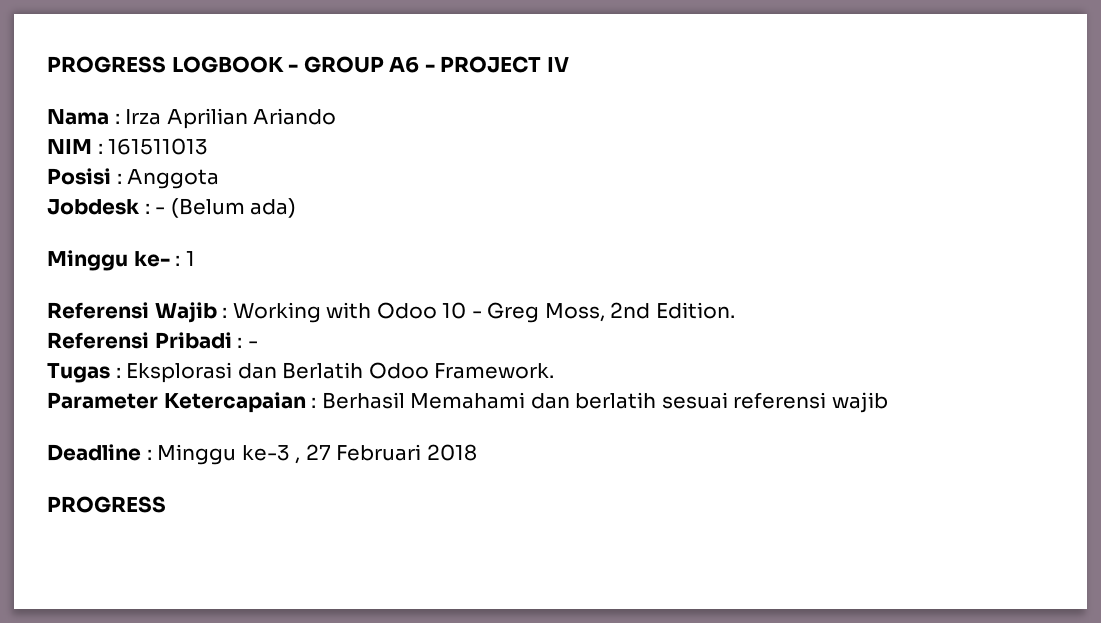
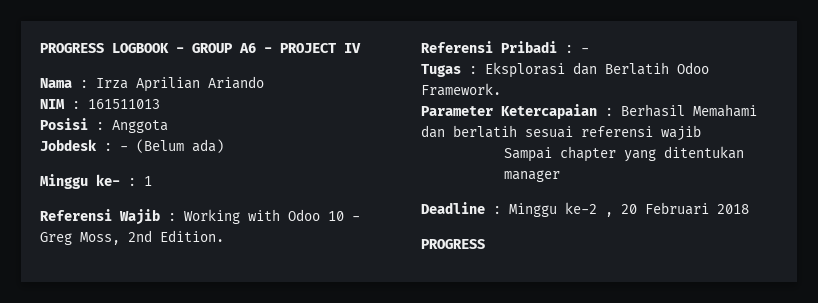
+ Sampai chapter yang ditentukan manager
- Deadline : Minggu ke-3 , 27 Februari 2018
+ Deadline : Minggu ke-2 , 20 Februari 2018

